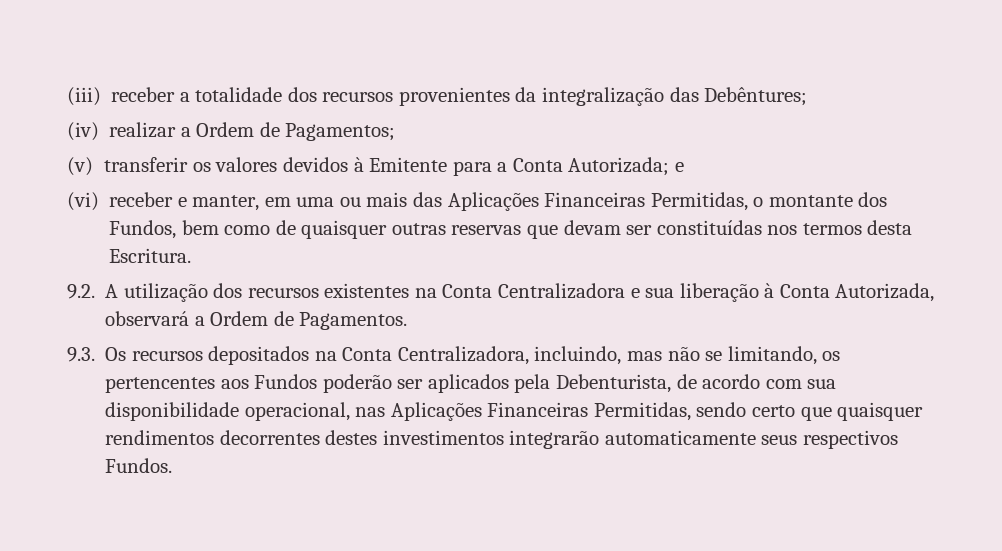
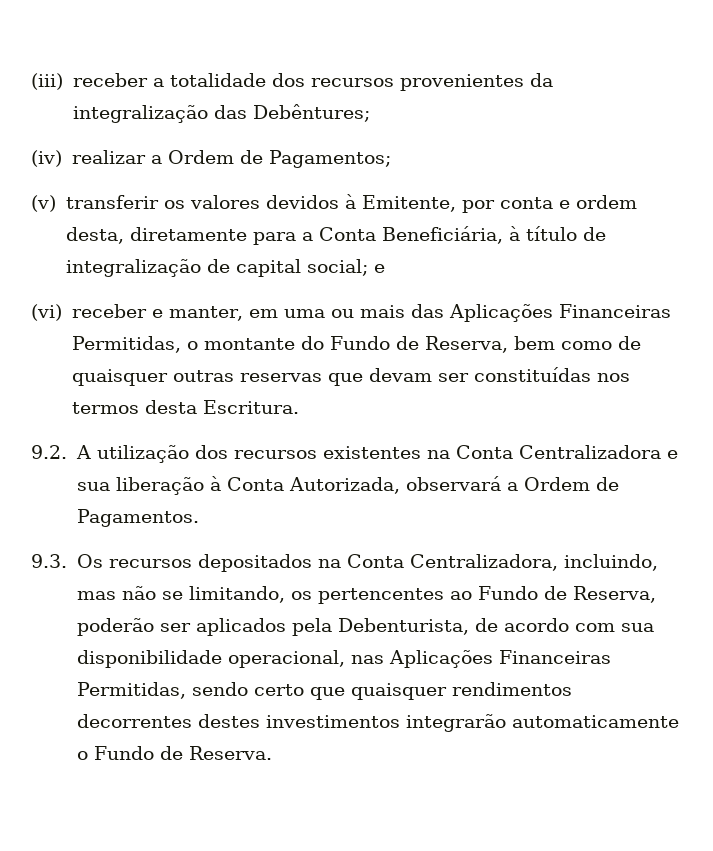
- (v) transferir os valores devidos à Emitente para a Conta Autorizada; e
+ (v) transferir os valores devidos à Emitente, por conta e ordem desta, diretamente para a Conta Beneficiária, à título de integralização de capital social; e
- (vi) receber e manter, em uma ou mais das Aplicações Financeiras Permitidas, o montante dos Fundos, bem como de quaisquer outras reservas que devam ser constituídas nos termos desta Escritura.
+ (vi) receber e manter, em uma ou mais das Aplicações Financeiras Permitidas, o montante do Fundo de Reserva, bem como de quaisquer outras reservas que devam ser constituídas nos termos desta Escritura.
- 9.3. Os recursos depositados na Conta Centralizadora, incluindo, mas não se limitando, os pertencentes aos Fundos poderão ser aplicados pela Debenturista, de acordo com sua disponibilidade operacional, nas Aplicações Financeiras Permitidas, sendo certo que quaisquer rendimentos decorrentes destes investimentos integrarão automaticamente seus respectivos Fundos.
+ 9.3. Os recursos depositados na Conta Centralizadora, incluindo, mas não se limitando, os pertencentes ao Fundo de Reserva, poderão ser aplicados pela Debenturista, de acordo com sua disponibilidade operacional, nas Aplicações Financeiras Permitidas, sendo certo que quaisquer rendimentos decorrentes destes investimentos integrarão automaticamente o Fundo de Reserva.

